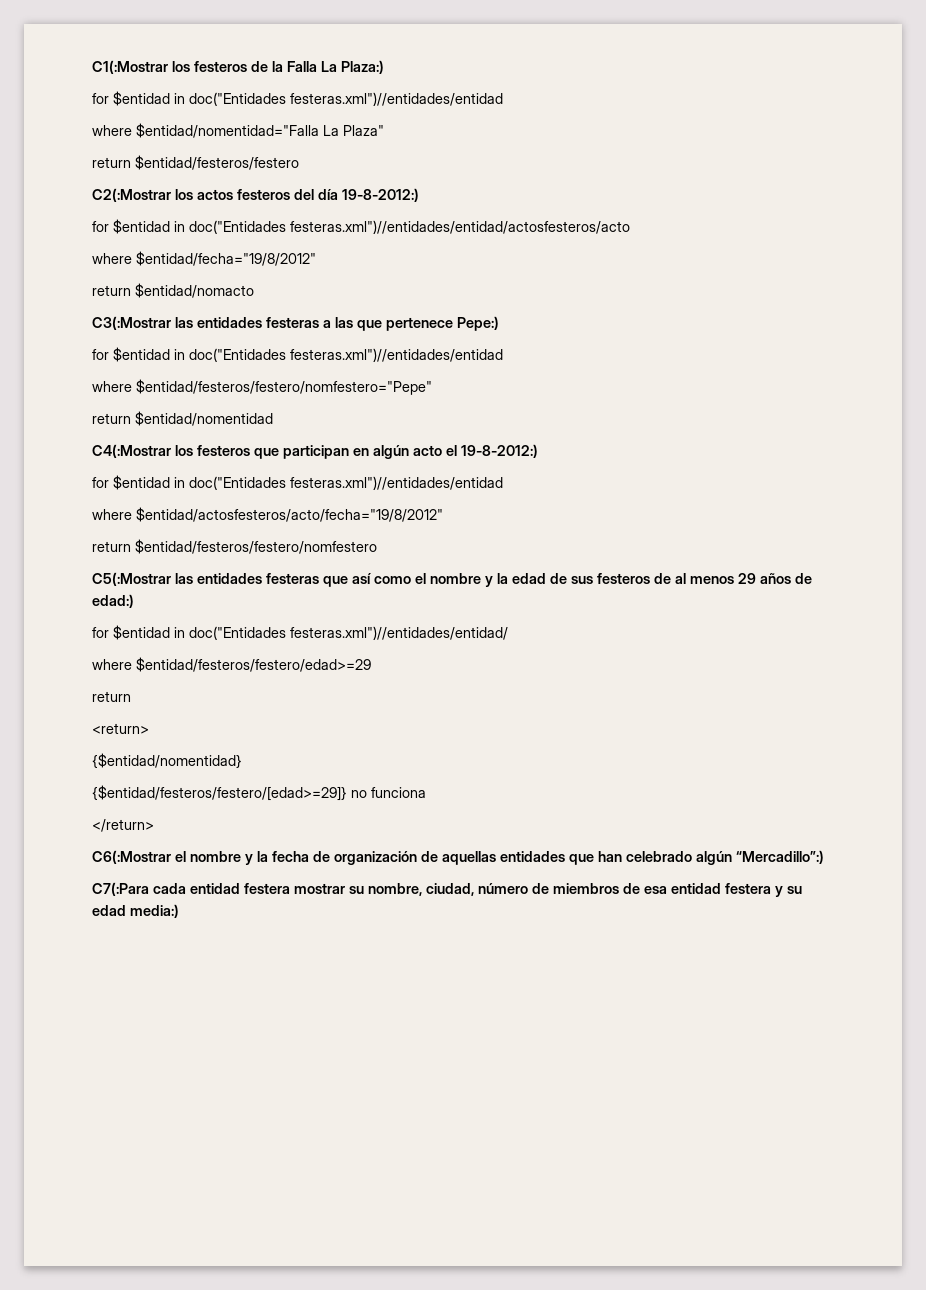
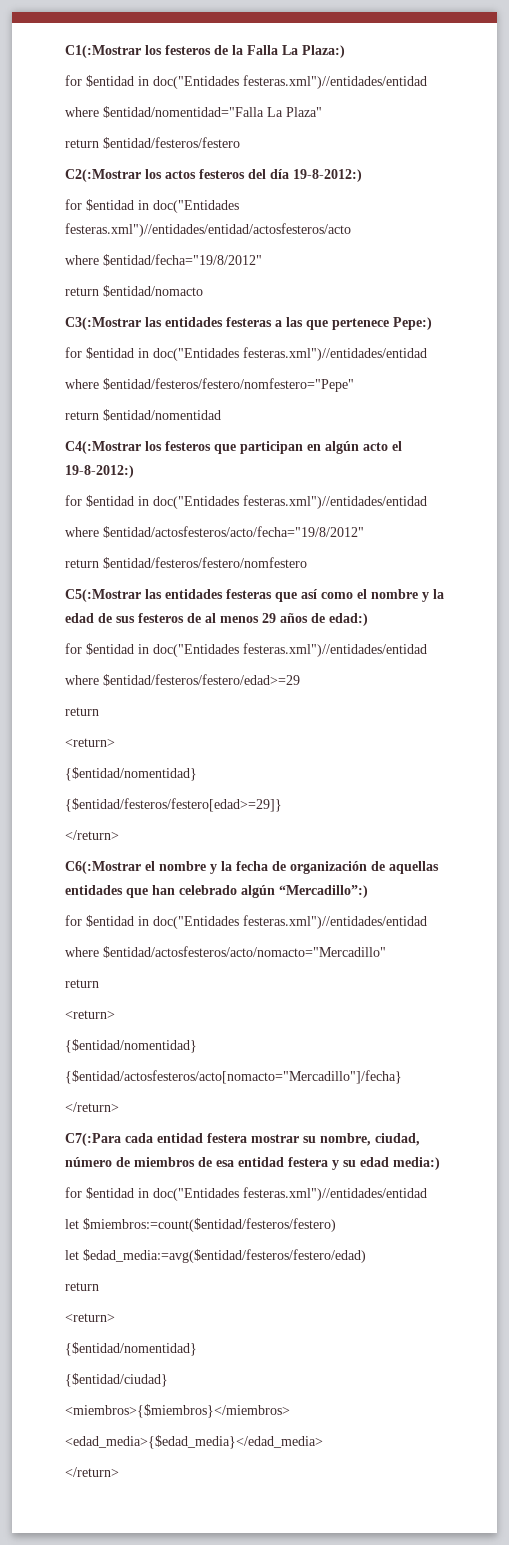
  C5(:Mostrar las entidades festeras que así como el nombre y la edad de sus festeros de al menos 29 años de edad:)
- for $entidad in doc("Entidades festeras.xml")//entidades/entidad/
+ for $entidad in doc("Entidades festeras.xml")//entidades/entidad
- {$entidad/festeros/festero/[edad>=29]} no funciona
+ {$entidad/festeros/festero[edad>=29]}
  C6(:Mostrar el nombre y la fecha de organización de aquellas entidades que han celebrado algún “Mercadillo”:)
+ for $entidad in doc("Entidades festeras.xml")//entidades/entidad
+ where $entidad/actosfesteros/acto/nomacto="Mercadillo"
+ return
+ <return>
+ {$entidad/nomentidad}
+ {$entidad/actosfesteros/acto[nomacto="Mercadillo"]/fecha}
+ </return>
  C7(:Para cada entidad festera mostrar su nombre, ciudad, número de miembros de esa entidad festera y su edad media:)
+ for $entidad in doc("Entidades festeras.xml")//entidades/entidad
+ let $miembros:=count($entidad/festeros/festero)
+ let $edad_media:=avg($entidad/festeros/festero/edad)
+ return
+ <return>
+ {$entidad/nomentidad}
+ {$entidad/ciudad}
+ <miembros>{$miembros}</miembros>
+ <edad_media>{$edad_media}</edad_media>
+ </return>

